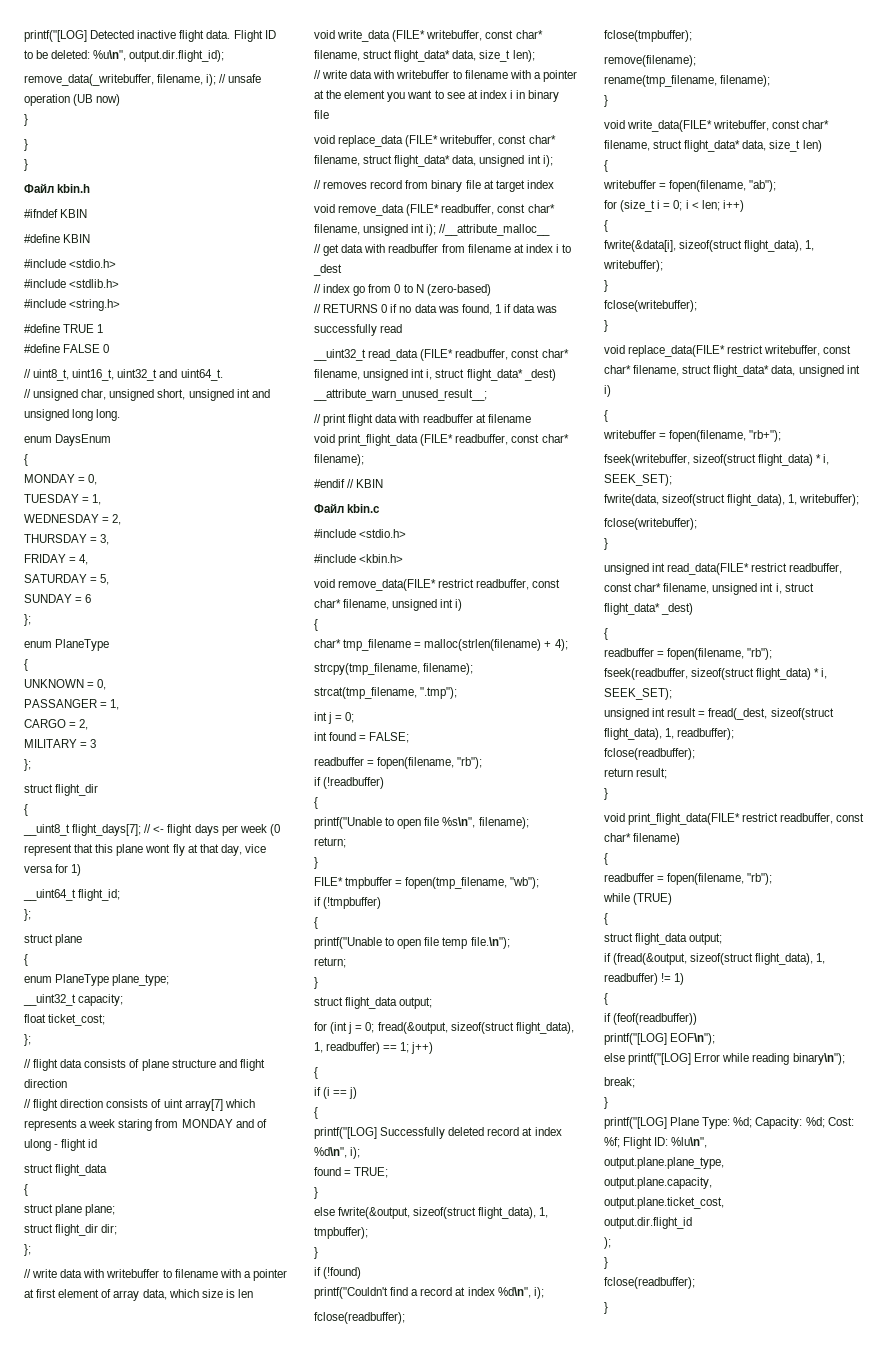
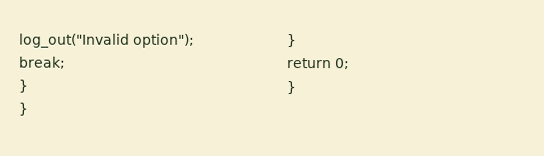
- printf("[LOG] Detected inactive flight data. Flight ID to be deleted: %u\n", output.dir.flight_id);
- remove_data(_writebuffer, filename, i); // unsafe operation (UB now)
+ log_out("Invalid option");
+ break;
  }
  }
  }
- Файл kbin.h
- #ifndef KBIN
- #define KBIN
- #include <stdio.h>
- #include <stdlib.h>
- #include <string.h>
- #define TRUE 1
- #define FALSE 0
- // uint8_t, uint16_t, uint32_t and uint64_t.
- // unsigned char, unsigned short, unsigned int and unsigned long long.
- enum DaysEnum
- {
- MONDAY = 0,
- TUESDAY = 1,
- WEDNESDAY = 2,
- THURSDAY = 3,
- FRIDAY = 4,
- SATURDAY = 5,
- SUNDAY = 6
- };
- enum PlaneType
- {
- UNKNOWN = 0,
- PASSANGER = 1,
- CARGO = 2,
- MILITARY = 3
- };
- struct flight_dir
- {
- __uint8_t flight_days[7]; // <- flight days per week (0 represent that this plane wont fly at that day, vice versa for 1)
- __uint64_t flight_id;
- };
- struct plane
- {
- enum PlaneType plane_type;
- __uint32_t capacity;
- float ticket_cost;
- };
- // flight data consists of plane structure and flight direction
- // flight direction consists of uint array[7] which represents a week staring from MONDAY and of ulong - flight id
- struct flight_data
- {
- struct plane plane;
- struct flight_dir dir;
- };
- // write data with writebuffer to filename with a pointer at first element of array data, which size is len
- void write_data (FILE* writebuffer, const char* filename, struct flight_data* data, size_t len);
- // write data with writebuffer to filename with a pointer at the element you want to see at index i in binary file
- void replace_data (FILE* writebuffer, const char* filename, struct flight_data* data, unsigned int i);
- // removes record from binary file at target index
- void remove_data (FILE* readbuffer, const char* filename, unsigned int i); //__attribute_malloc__
- // get data with readbuffer from filename at index i to _dest
- // index go from 0 to N (zero-based)
- // RETURNS 0 if no data was found, 1 if data was successfully read
- __uint32_t read_data (FILE* readbuffer, const char* filename, unsigned int i, struct flight_data* _dest) __attribute_warn_unused_result__;
- // print flight data with readbuffer at filename
- void print_flight_data (FILE* readbuffer, const char* filename);
- #endif // KBIN
- Файл kbin.c
- #include <stdio.h>
- #include <kbin.h>
- void remove_data(FILE* restrict readbuffer, const char* filename, unsigned int i)
- {
- char* tmp_filename = malloc(strlen(filename) + 4);
- strcpy(tmp_filename, filename);
- strcat(tmp_filename, ".tmp");
- int j = 0;
- int found = FALSE;
- readbuffer = fopen(filename, "rb");
- if (!readbuffer)
- {
- printf("Unable to open file %s\n", filename);
- return;
- }
- FILE* tmpbuffer = fopen(tmp_filename, "wb");
- if (!tmpbuffer)
- {
- printf("Unable to open file temp file.\n");
- return;
- }
- struct flight_data output;
- for (int j = 0; fread(&output, sizeof(struct flight_data), 1, readbuffer) == 1; j++)
- {
- if (i == j)
- {
- printf("[LOG] Successfully deleted record at index %d\n", i);
- found = TRUE;
- }
- else fwrite(&output, sizeof(struct flight_data), 1, tmpbuffer);
- }
- if (!found)
- printf("Couldn't find a record at index %d\n", i);
- fclose(readbuffer);
- fclose(tmpbuffer);
- remove(filename);
- rename(tmp_filename, filename);
- }
- void write_data(FILE* writebuffer, const char* filename, struct flight_data* data, size_t len)
- {
- writebuffer = fopen(filename, "ab");
- for (size_t i = 0; i < len; i++)
- {
- fwrite(&data[i], sizeof(struct flight_data), 1, writebuffer);
- }
- fclose(writebuffer);
- }
- void replace_data(FILE* restrict writebuffer, const char* filename, struct flight_data* data, unsigned int i)
- {
- writebuffer = fopen(filename, "rb+");
- fseek(writebuffer, sizeof(struct flight_data) * i, SEEK_SET);
- fwrite(data, sizeof(struct flight_data), 1, writebuffer);
- fclose(writebuffer);
- }
- unsigned int read_data(FILE* restrict readbuffer, const char* filename, unsigned int i, struct flight_data* _dest)
- {
- readbuffer = fopen(filename, "rb");
- fseek(readbuffer, sizeof(struct flight_data) * i, SEEK_SET);
- unsigned int result = fread(_dest, sizeof(struct flight_data), 1, readbuffer);
- fclose(readbuffer);
- return result;
- }
- void print_flight_data(FILE* restrict readbuffer, const char* filename)
- {
- readbuffer = fopen(filename, "rb");
- while (TRUE)
- {
- struct flight_data output;
- if (fread(&output, sizeof(struct flight_data), 1, readbuffer) != 1)
- {
- if (feof(readbuffer))
- printf("[LOG] EOF\n");
- else printf("[LOG] Error while reading binary\n");
- break;
- }
- printf("[LOG] Plane Type: %d; Capacity: %d; Cost: %f; Flight ID: %lu\n",
- output.plane.plane_type,
- output.plane.capacity,
- output.plane.ticket_cost,
- output.dir.flight_id
- );
- }
- fclose(readbuffer);
+ return 0;

